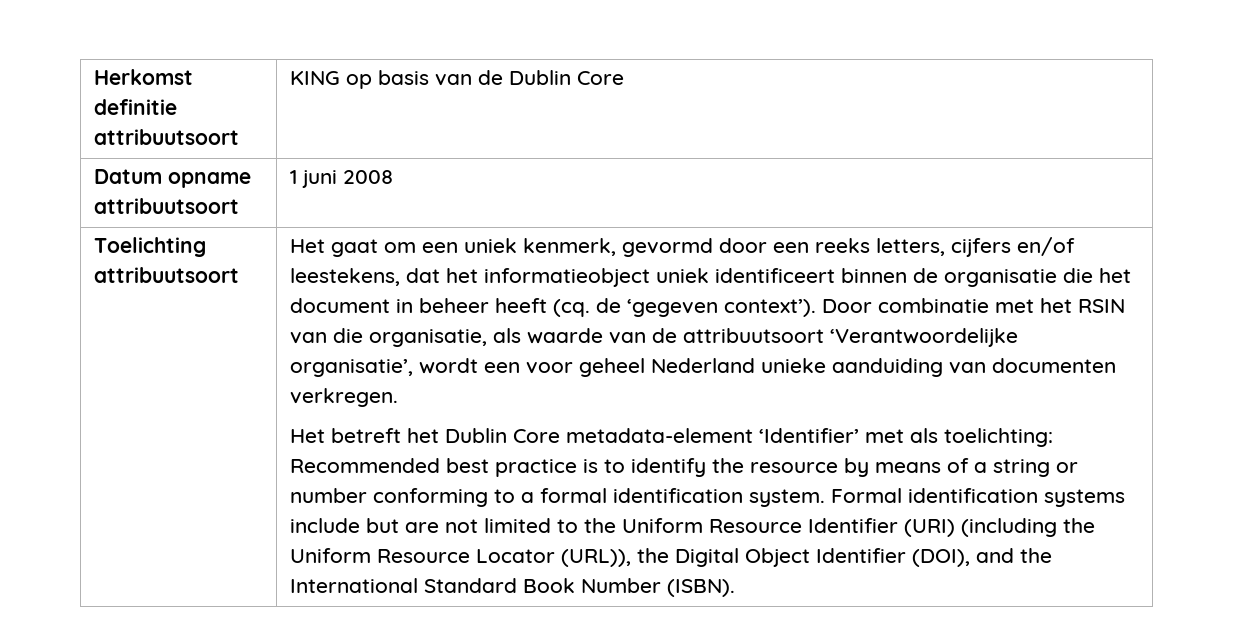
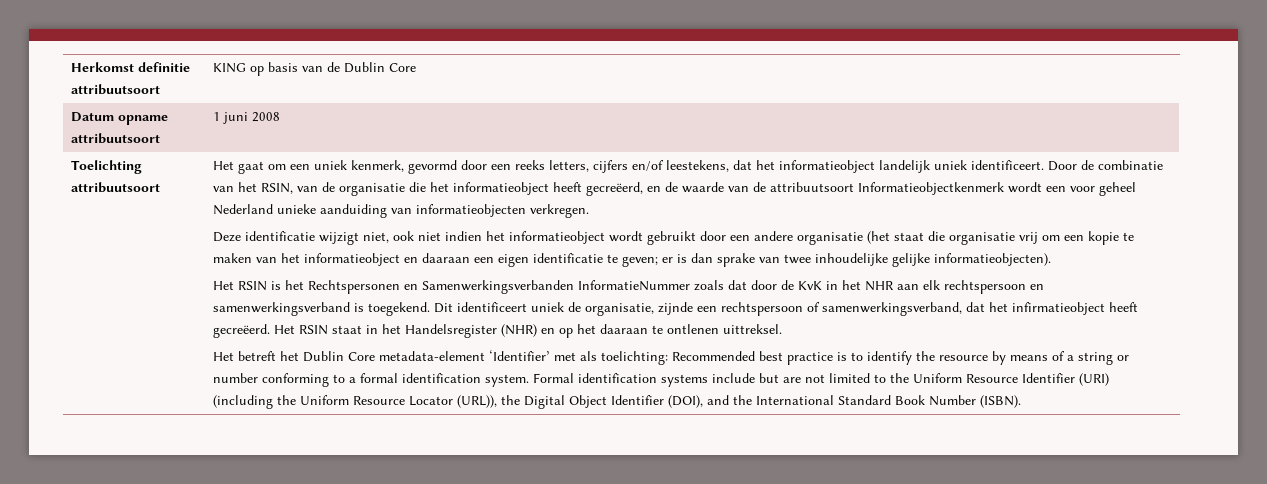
- Het gaat om een uniek kenmerk, gevormd door een reeks letters, cijfers en/of leestekens, dat het informatieobject uniek identificeert binnen de organisatie die het document in beheer heeft (cq. de ‘gegeven context’). Door combinatie met het RSIN van die organisatie, als waarde van de attribuutsoort ‘Verantwoordelijke organisatie’, wordt een voor geheel Nederland unieke aanduiding van documenten verkregen.
+ Het gaat om een uniek kenmerk, gevormd door een reeks letters, cijfers en/of leestekens, dat het informatieobject landelijk uniek identificeert. Door de combinatie van het RSIN, van de organisatie die het informatieobject heeft gecreëerd, en de waarde van de attribuutsoort Informatieobjectkenmerk wordt een voor geheel Nederland unieke aanduiding van informatieobjecten verkregen.
+ Deze identificatie wijzigt niet, ook niet indien het informatieobject wordt gebruikt door een andere organisatie (het staat die organisatie vrij om een kopie te maken van het informatieobject en daaraan een eigen identificatie te geven; er is dan sprake van twee inhoudelijke gelijke informatieobjecten).
+ Het RSIN is het Rechtspersonen en Samenwerkingsverbanden InformatieNummer zoals dat door de KvK in het NHR aan elk rechtspersoon en samenwerkingsverband is toegekend. Dit identificeert uniek de organisatie, zijnde een rechtspersoon of samenwerkingsverband, dat het infirmatieobject heeft gecreëerd. Het RSIN staat in het Handelsregister (NHR) en op het daaraan te ontlenen uittreksel.

